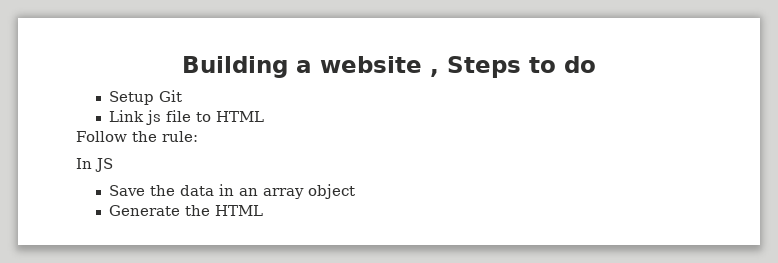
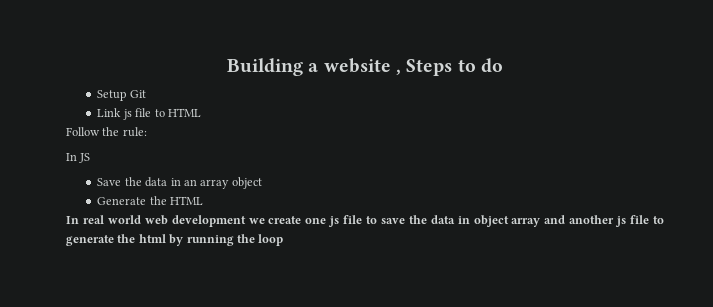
+ In real world web development we create one js file to save the data in object array and another js file to generate the html by running the loop

